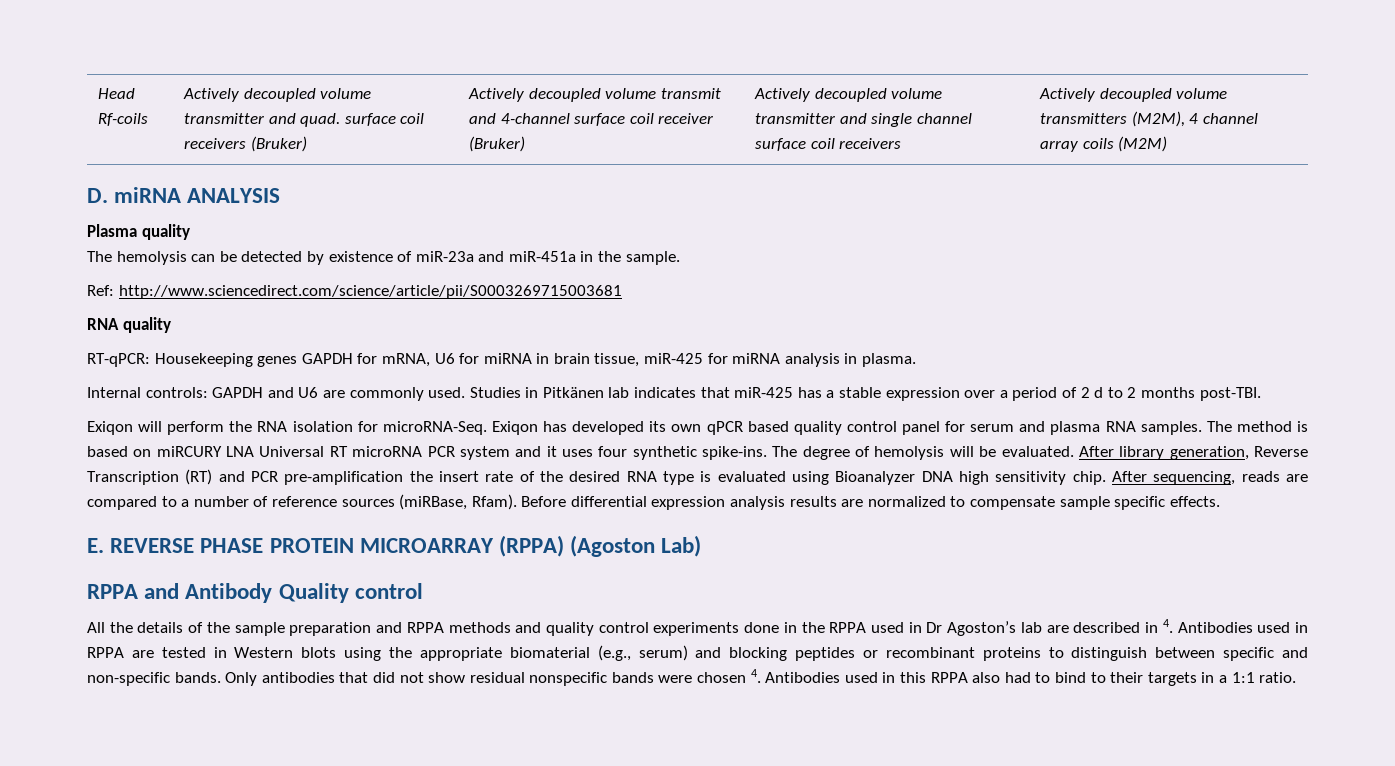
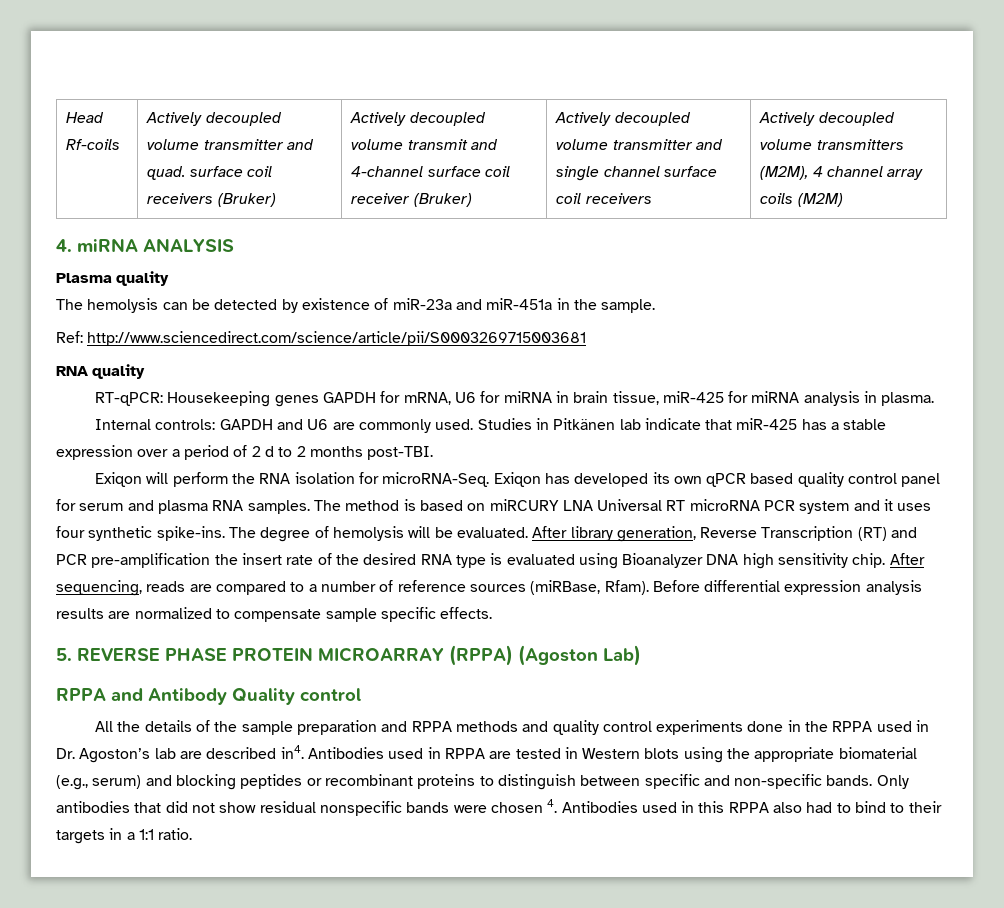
- D. miRNA ANALYSIS
+ 4. miRNA ANALYSIS
- Studies in Pitkänen lab indicates that miR-425 has a stable expression over a period of 2 d to 2 months post-TBI.
+ Studies in Pitkänen lab indicate that miR-425 has a stable expression over a period of 2 d to 2 months post-TBI.
- E. REVERSE PHASE PROTEIN MICROARRAY (RPPA) (Agoston Lab)
+ 5. REVERSE PHASE PROTEIN MICROARRAY (RPPA) (Agoston Lab)
- All the details of the sample preparation and RPPA methods and quality control experiments done in the RPPA used in Dr Agoston’s lab are described in 4. Antibodies used in RPPA are tested in Western blots using the appropriate biomaterial (e.g., serum) and blocking peptides or recombinant proteins to distinguish between specific and non-specific bands.
+ All the details of the sample preparation and RPPA methods and quality control experiments done in the RPPA used in Dr. Agoston’s lab are described in4. Antibodies used in RPPA are tested in Western blots using the appropriate biomaterial (e.g., serum) and blocking peptides or recombinant proteins to distinguish between specific and non-specific bands.

